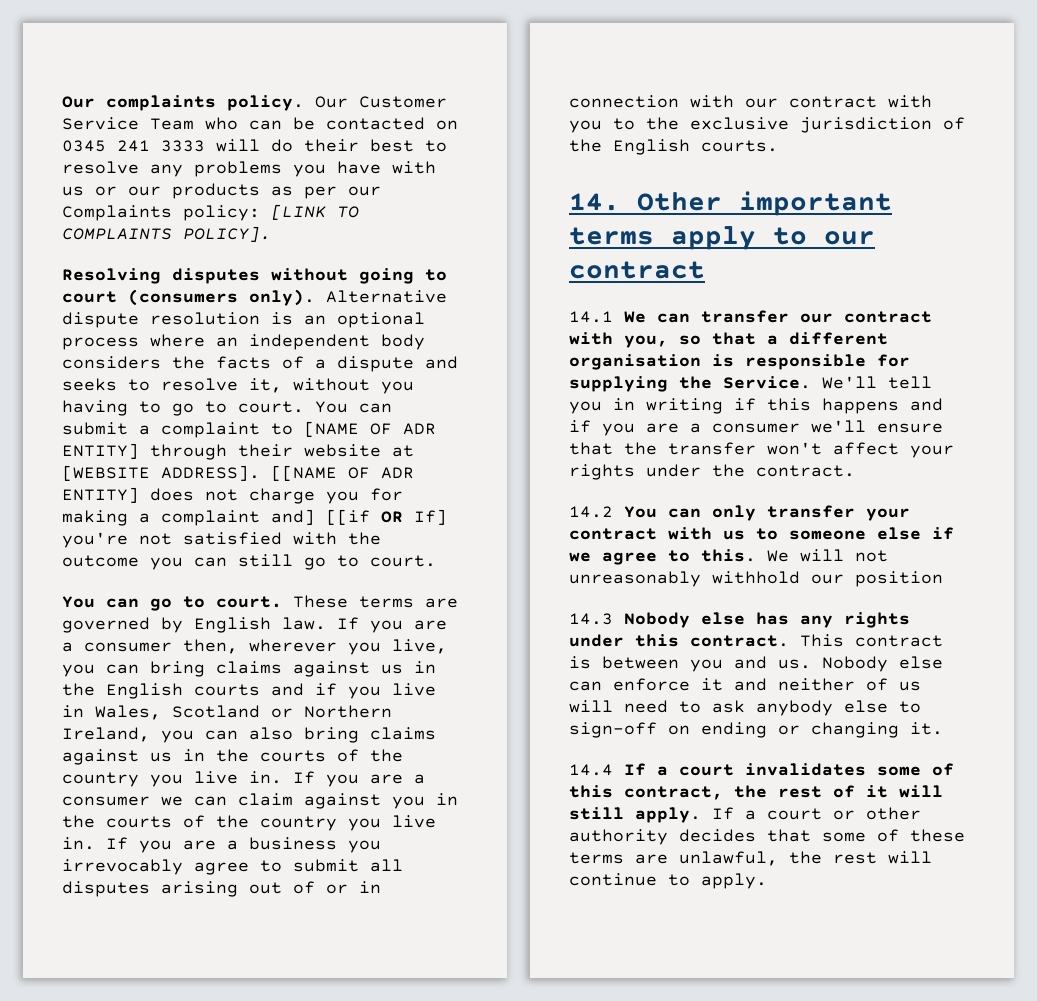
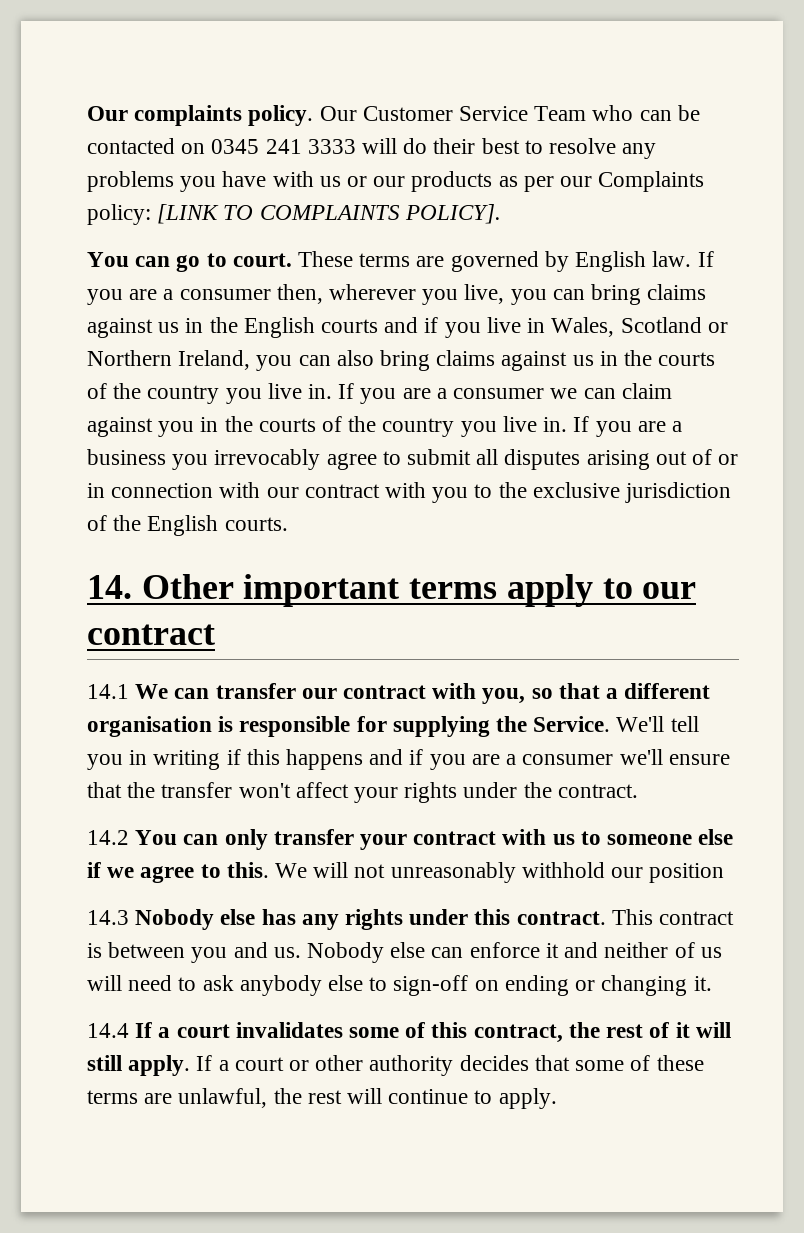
- Resolving disputes without going to court (consumers only). Alternative dispute resolution is an optional process where an independent body considers the facts of a dispute and seeks to resolve it, without you having to go to court. You can submit a complaint to [NAME OF ADR ENTITY] through their website at [WEBSITE ADDRESS]. [[NAME OF ADR ENTITY] does not charge you for making a complaint and] [[if OR If] you're not satisfied with the outcome you can still go to court.

